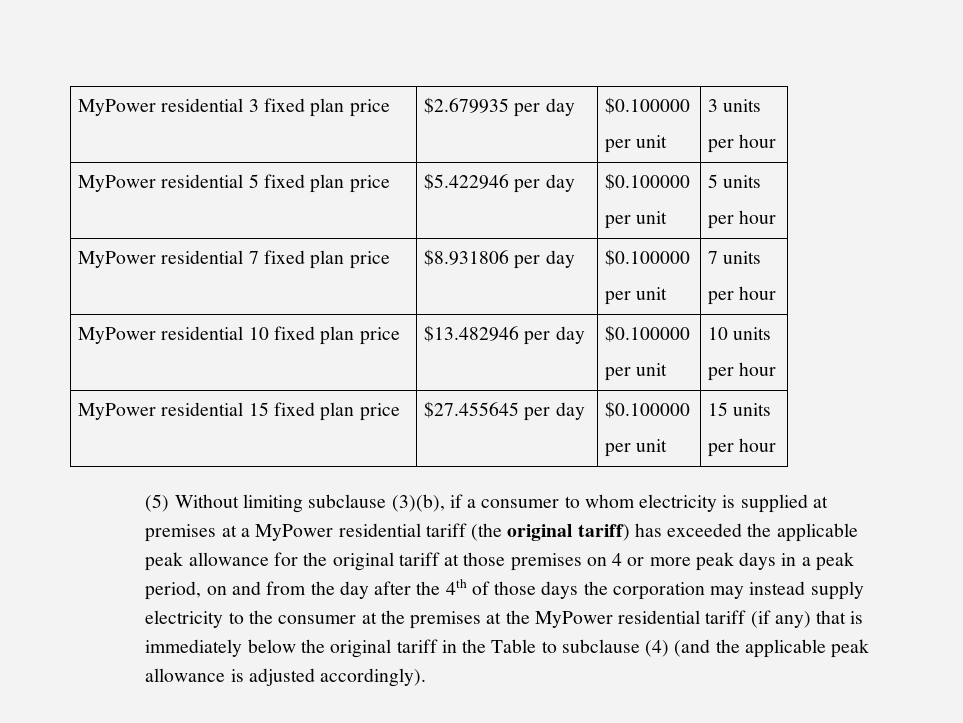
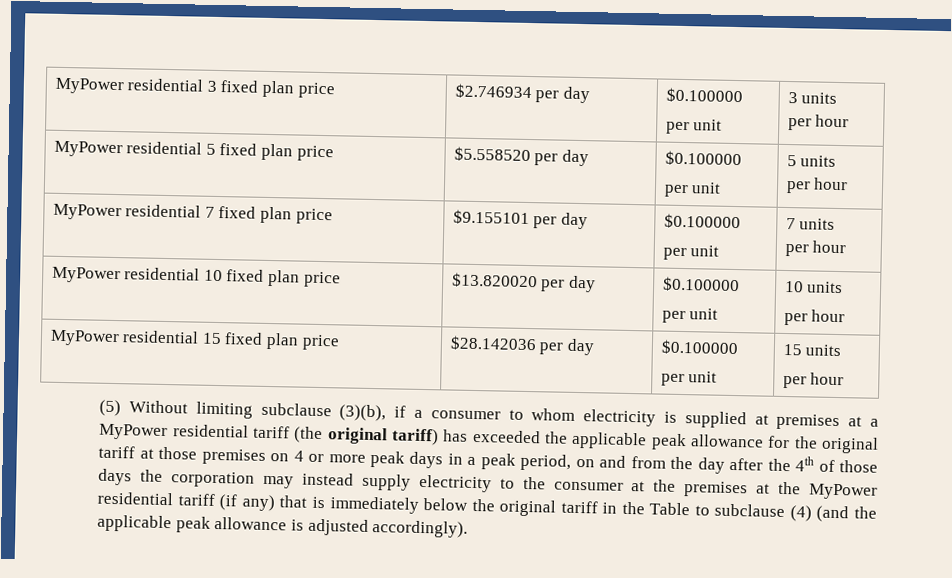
- MyPower residential 3 fixed plan price | $2.679935 per day | $0.100000
+ MyPower residential 3 fixed plan price | $2.746934 per day | $0.100000
- MyPower residential 5 fixed plan price | $5.422946 per day | $0.100000
+ MyPower residential 5 fixed plan price | $5.558520 per day | $0.100000
- MyPower residential 7 fixed plan price | $8.931806 per day | $0.100000
+ MyPower residential 7 fixed plan price | $9.155101 per day | $0.100000
- MyPower residential 10 fixed plan price | $13.482946 per day | $0.100000
+ MyPower residential 10 fixed plan price | $13.820020 per day | $0.100000
- MyPower residential 15 fixed plan price | $27.455645 per day | $0.100000
+ MyPower residential 15 fixed plan price | $28.142036 per day | $0.100000

